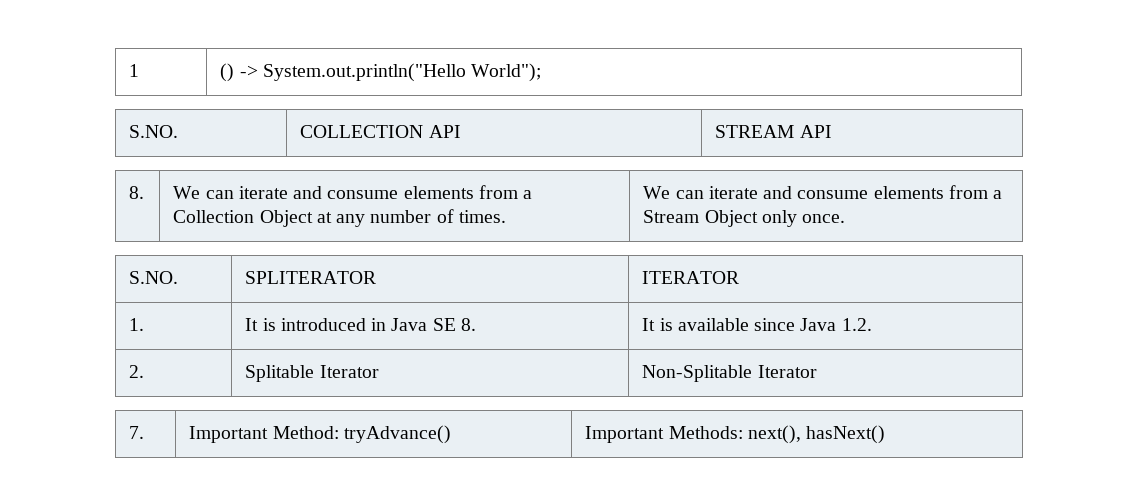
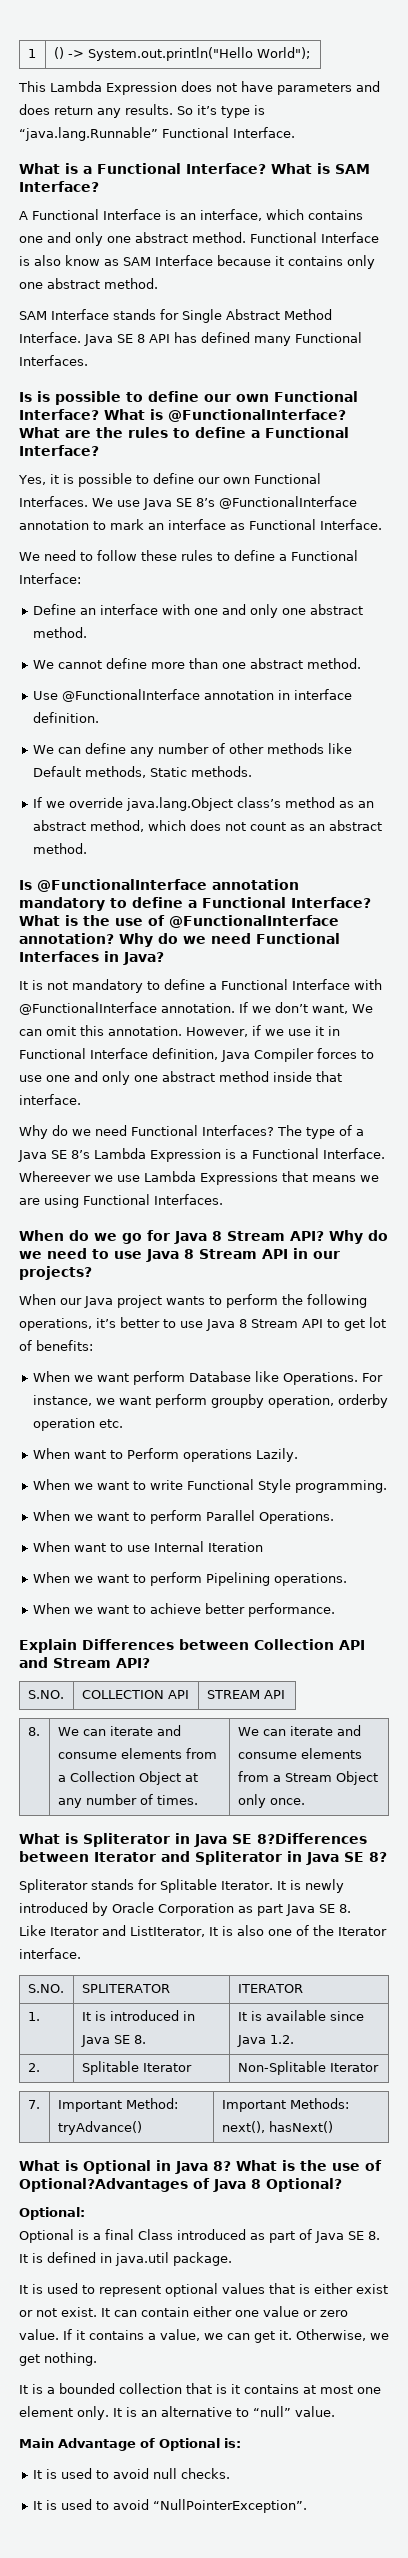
+ This Lambda Expression does not have parameters and does return any results. So it’s type is “java.lang.Runnable” Functional Interface.
+ What is a Functional Interface? What is SAM Interface?
+ A Functional Interface is an interface, which contains one and only one abstract method. Functional Interface is also know as SAM Interface because it contains only one abstract method.
+ SAM Interface stands for Single Abstract Method Interface. Java SE 8 API has defined many Functional Interfaces.
+ Is is possible to define our own Functional Interface? What is @FunctionalInterface? What are the rules to define a Functional Interface?
+ Yes, it is possible to define our own Functional Interfaces. We use Java SE 8’s @FunctionalInterface annotation to mark an interface as Functional Interface.
+ We need to follow these rules to define a Functional Interface:
+ Define an interface with one and only one abstract method.
+ We cannot define more than one abstract method.
+ Use @FunctionalInterface annotation in interface definition.
+ We can define any number of other methods like Default methods, Static methods.
+ If we override java.lang.Object class’s method as an abstract method, which does not count as an abstract method.
+ Is @FunctionalInterface annotation mandatory to define a Functional Interface? What is the use of @FunctionalInterface annotation? Why do we need Functional Interfaces in Java?
+ It is not mandatory to define a Functional Interface with @FunctionalInterface annotation. If we don’t want, We can omit this annotation. However, if we use it in Functional Interface definition, Java Compiler forces to use one and only one abstract method inside that interface.
+ Why do we need Functional Interfaces? The type of a Java SE 8’s Lambda Expression is a Functional Interface. Whereever we use Lambda Expressions that means we are using Functional Interfaces.
+ When do we go for Java 8 Stream API? Why do we need to use Java 8 Stream API in our projects?
+ When our Java project wants to perform the following operations, it’s better to use Java 8 Stream API to get lot of benefits:
+ When we want perform Database like Operations. For instance, we want perform groupby operation, orderby operation etc.
+ When want to Perform operations Lazily.
+ When we want to write Functional Style programming.
+ When we want to perform Parallel Operations.
+ When want to use Internal Iteration
+ When we want to perform Pipelining operations.
+ When we want to achieve better performance.
+ Explain Differences between Collection API and Stream API?
+ What is Spliterator in Java SE 8?Differences between Iterator and Spliterator in Java SE 8?
+ Spliterator stands for Splitable Iterator. It is newly introduced by Oracle Corporation as part Java SE 8.
+ Like Iterator and ListIterator, It is also one of the Iterator interface.
+ What is Optional in Java 8? What is the use of Optional?Advantages of Java 8 Optional?
+ Optional:
+ Optional is a final Class introduced as part of Java SE 8. It is defined in java.util package.
+ It is used to represent optional values that is either exist or not exist. It can contain either one value or zero value. If it contains a value, we can get it. Otherwise, we get nothing.
+ It is a bounded collection that is it contains at most one element only. It is an alternative to “null” value.
+ Main Advantage of Optional is:
+ It is used to avoid null checks.
+ It is used to avoid “NullPointerException”.

